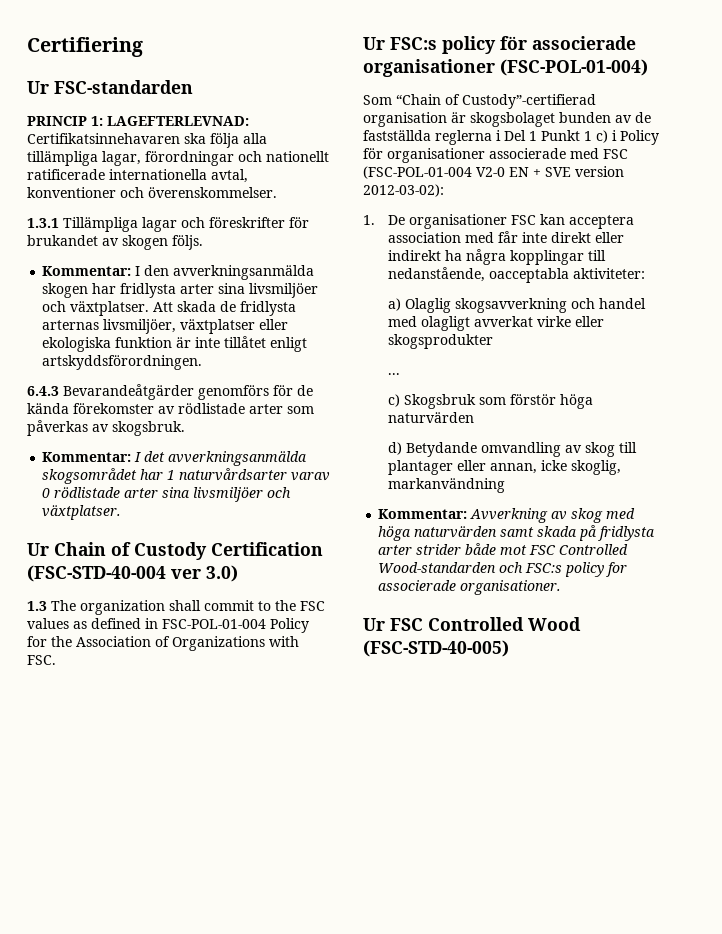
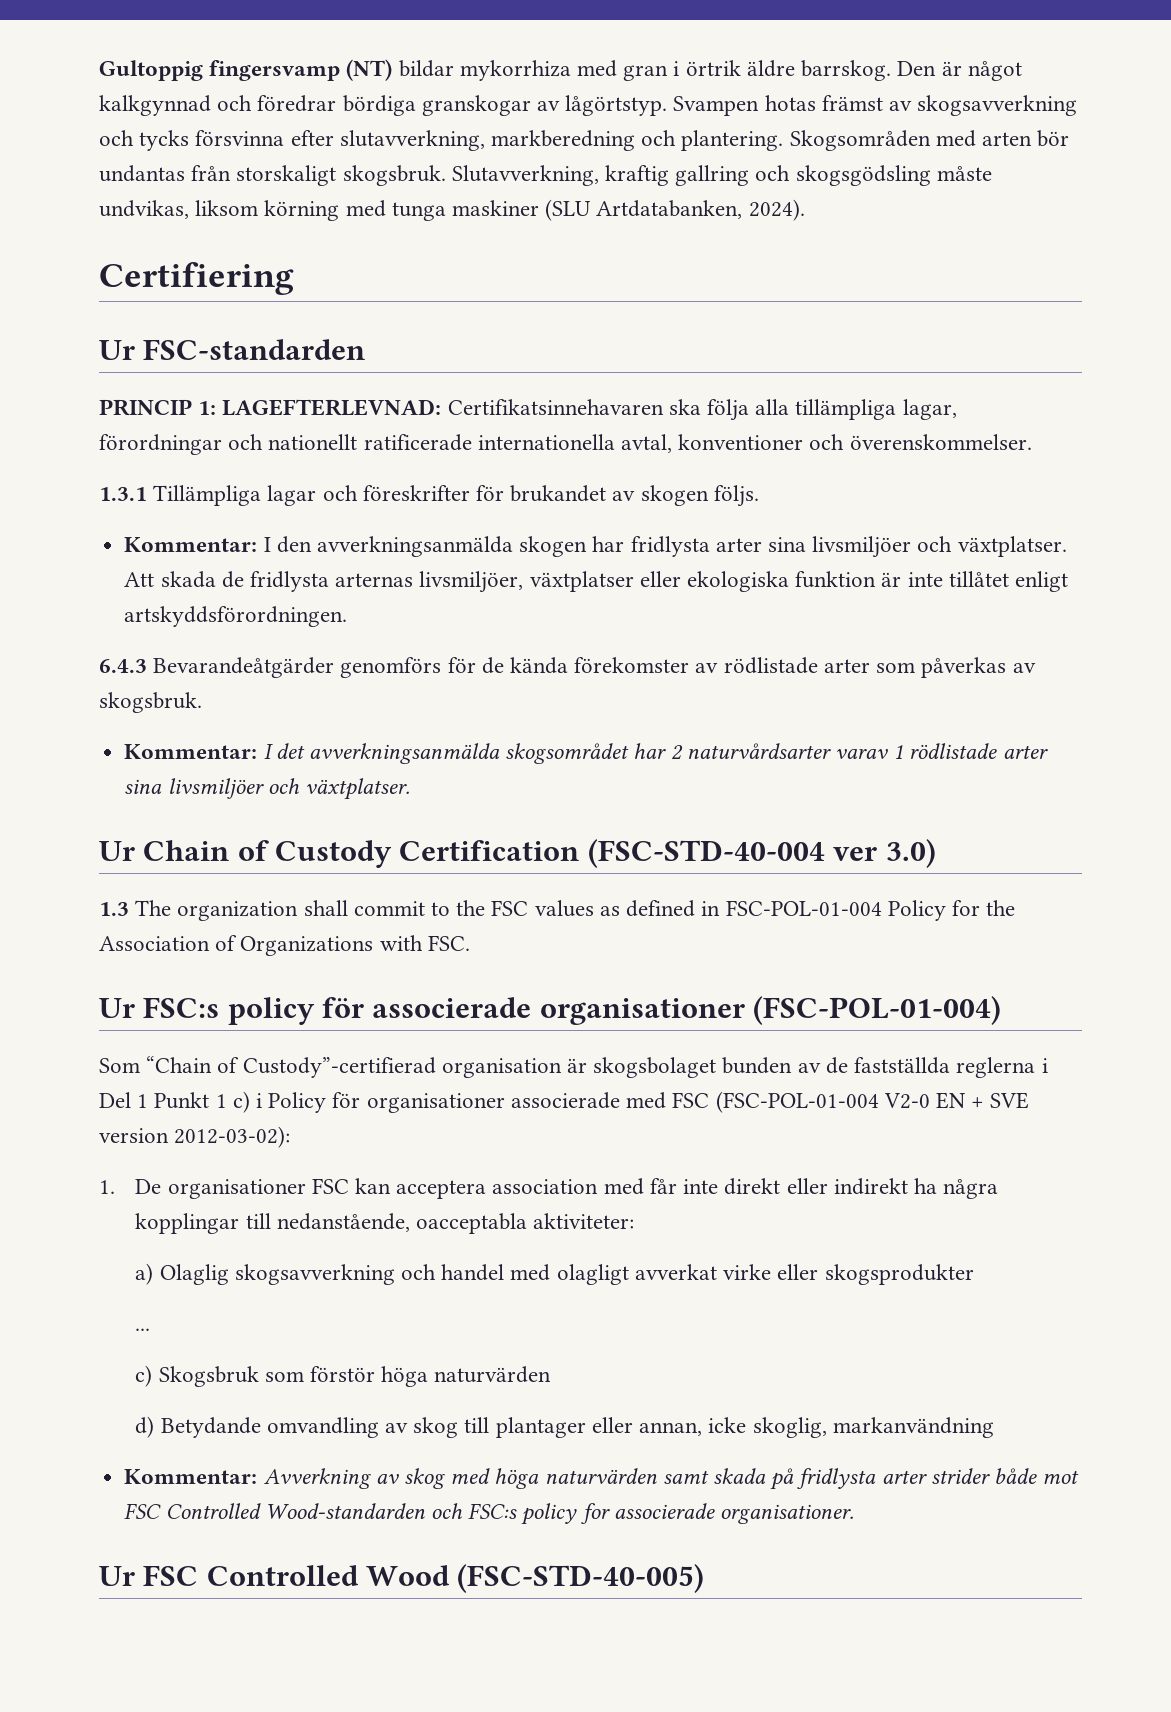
+ Gultoppig fingersvamp (NT) bildar mykorrhiza med gran i örtrik äldre barrskog. Den är något kalkgynnad och föredrar bördiga granskogar av lågörtstyp. Svampen hotas främst av skogsavverkning och tycks försvinna efter slutavverkning, markberedning och plantering. Skogsområden med arten bör undantas från storskaligt skogsbruk. Slutavverkning, kraftig gallring och skogsgödsling måste undvikas, liksom körning med tunga maskiner (SLU Artdatabanken, 2024).
- Kommentar: I det avverkningsanmälda skogsområdet har 1 naturvårdsarter varav 0 rödlistade arter sina livsmiljöer och växtplatser.
+ Kommentar: I det avverkningsanmälda skogsområdet har 2 naturvårdsarter varav 1 rödlistade arter sina livsmiljöer och växtplatser.

